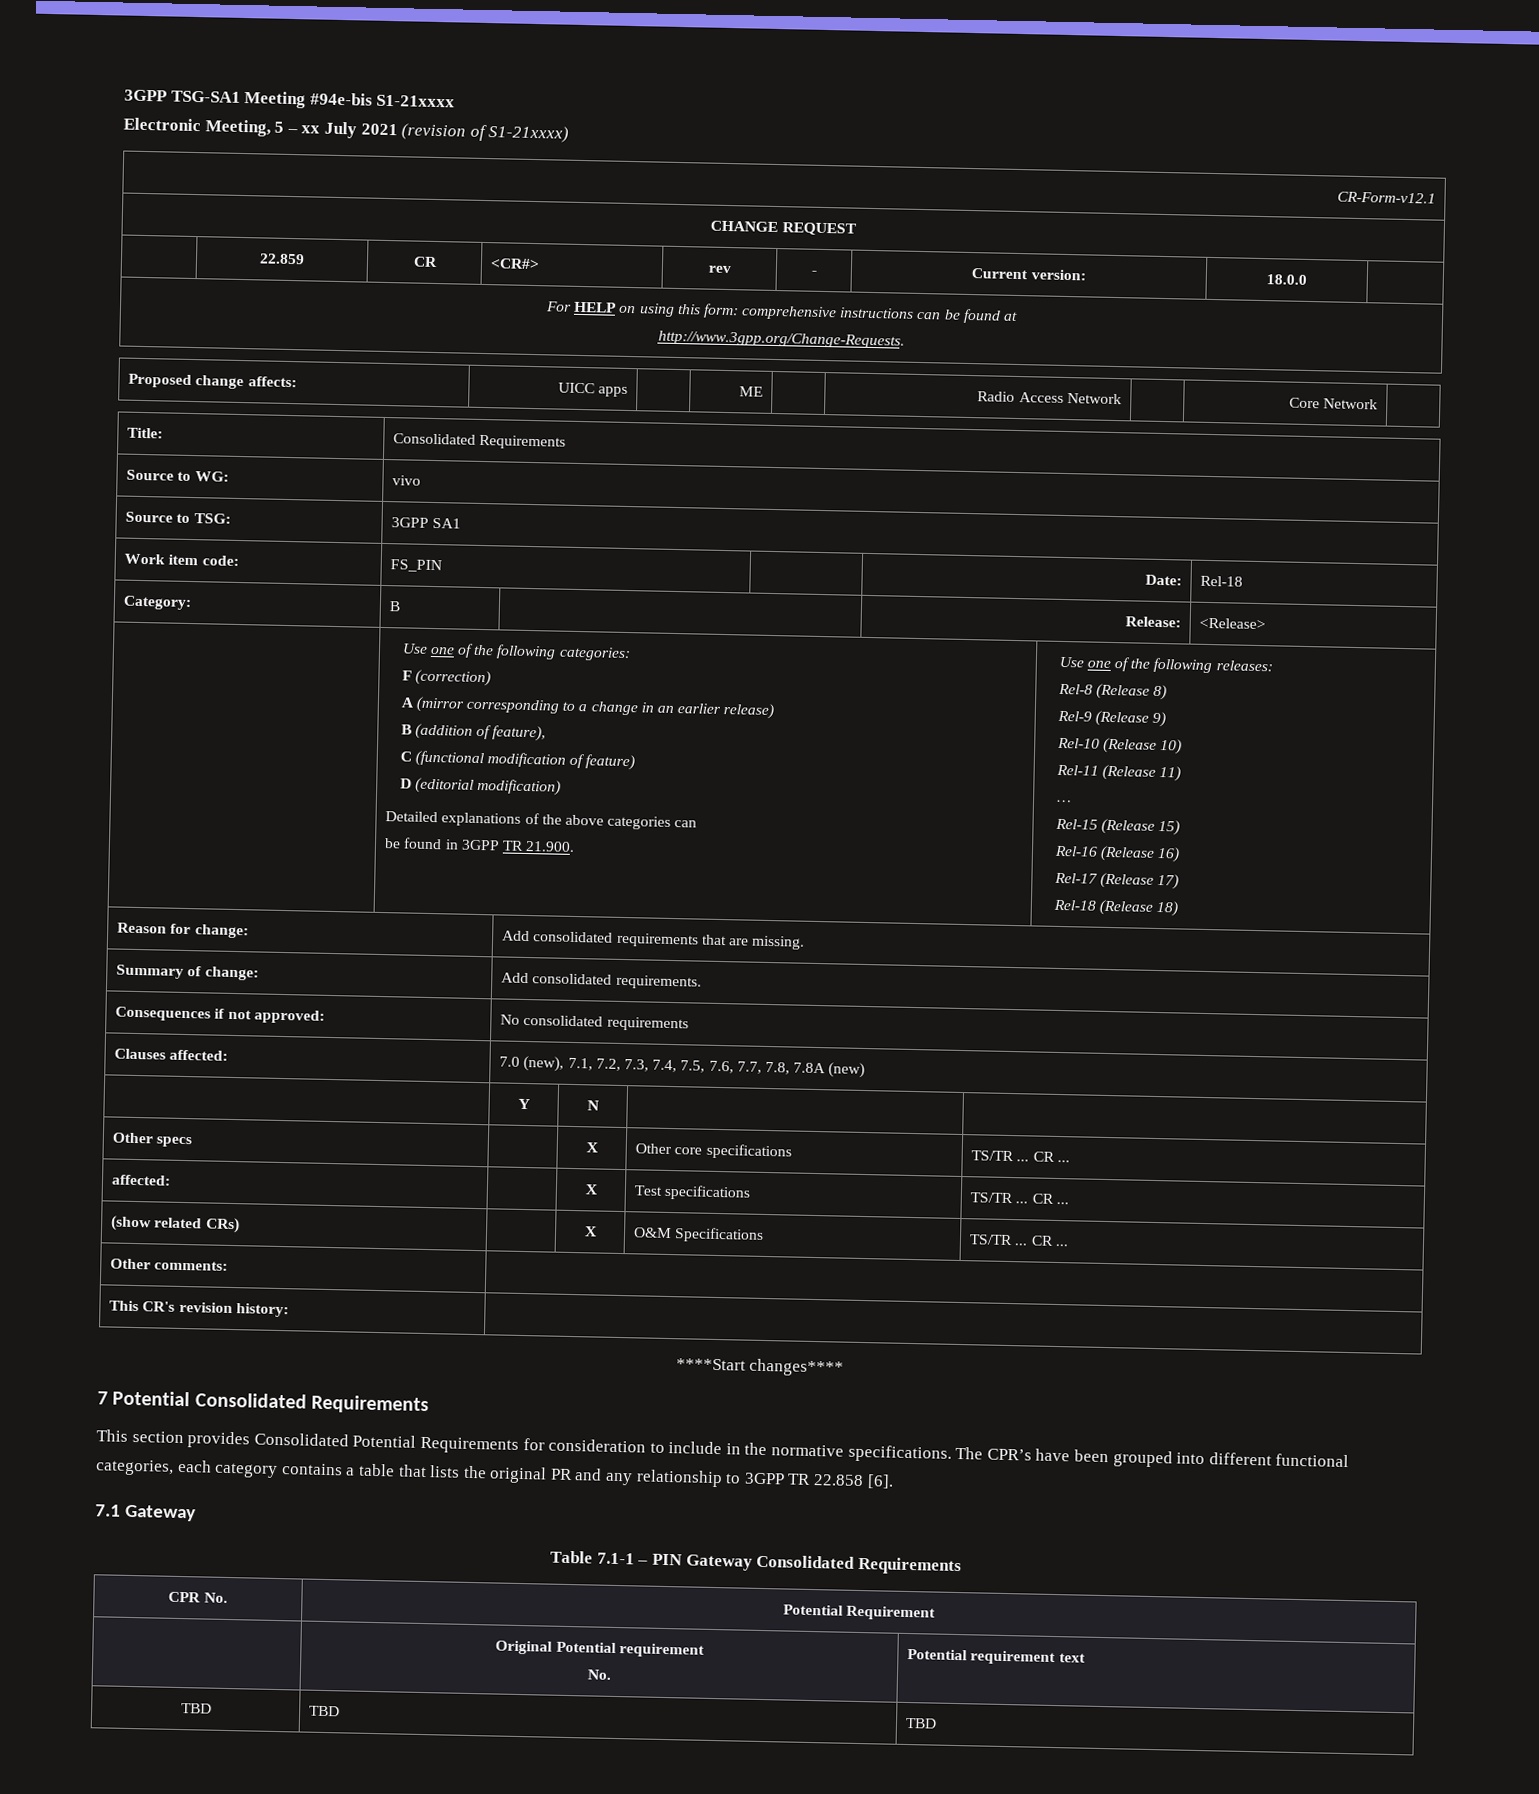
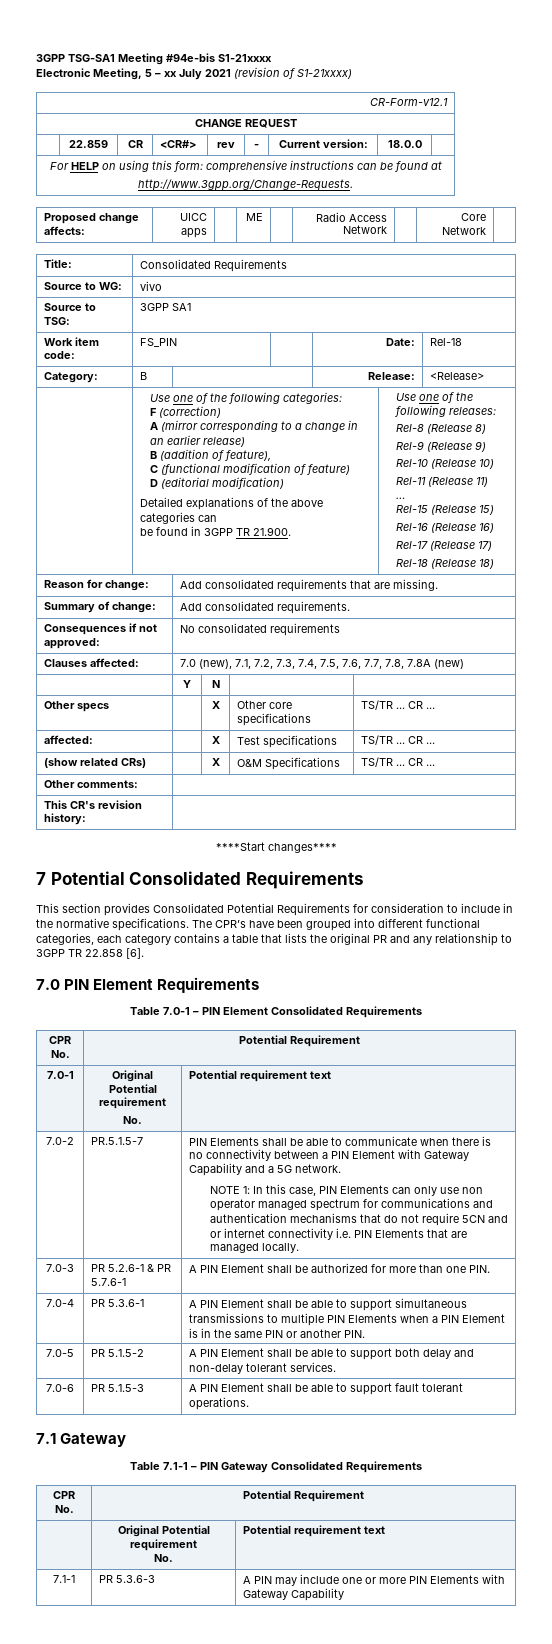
+ 7.0 PIN Element Requirements
+ Table 7.0-1 – PIN Element Consolidated Requirements
+ CPR No. | Potential Requirement
+ 7.0-1 | Original Potential requirement
+ No. | Potential requirement text
+ 7.0-2 | PR.5.1.5-7 | PIN Elements shall be able to communicate when there is no connectivity between a PIN Element with Gateway Capability and a 5G network.
+ NOTE 1: In this case, PIN Elements can only use non operator managed spectrum for communications and authentication mechanisms that do not require 5CN and or internet connectivity i.e. PIN Elements that are managed locally.
+ 7.0-3 | PR 5.2.6-1 & PR 5.7.6-1 | A PIN Element shall be authorized for more than one PIN.
+ 7.0-4 | PR 5.3.6-1 | A PIN Element shall be able to support simultaneous transmissions to multiple PIN Elements when a PIN Element is in the same PIN or another PIN.
+ 7.0-5 | PR 5.1.5-2 | A PIN Element shall be able to support both delay and non-delay tolerant services.
+ 7.0-6 | PR 5.1.5-3 | A PIN Element shall be able to support fault tolerant operations.
- TBD | TBD | TBD
+ 7.1-1 | PR 5.3.6-3 | A PIN may include one or more PIN Elements with Gateway Capability

